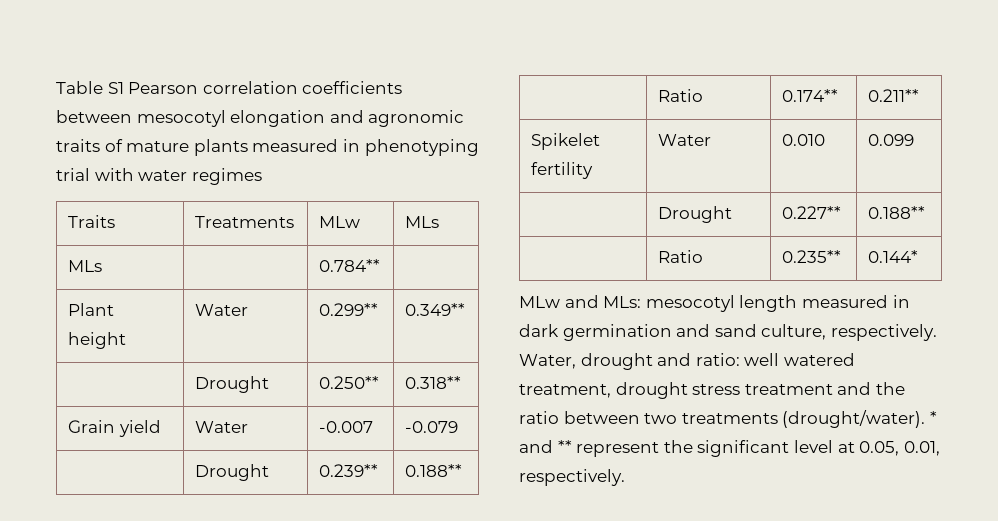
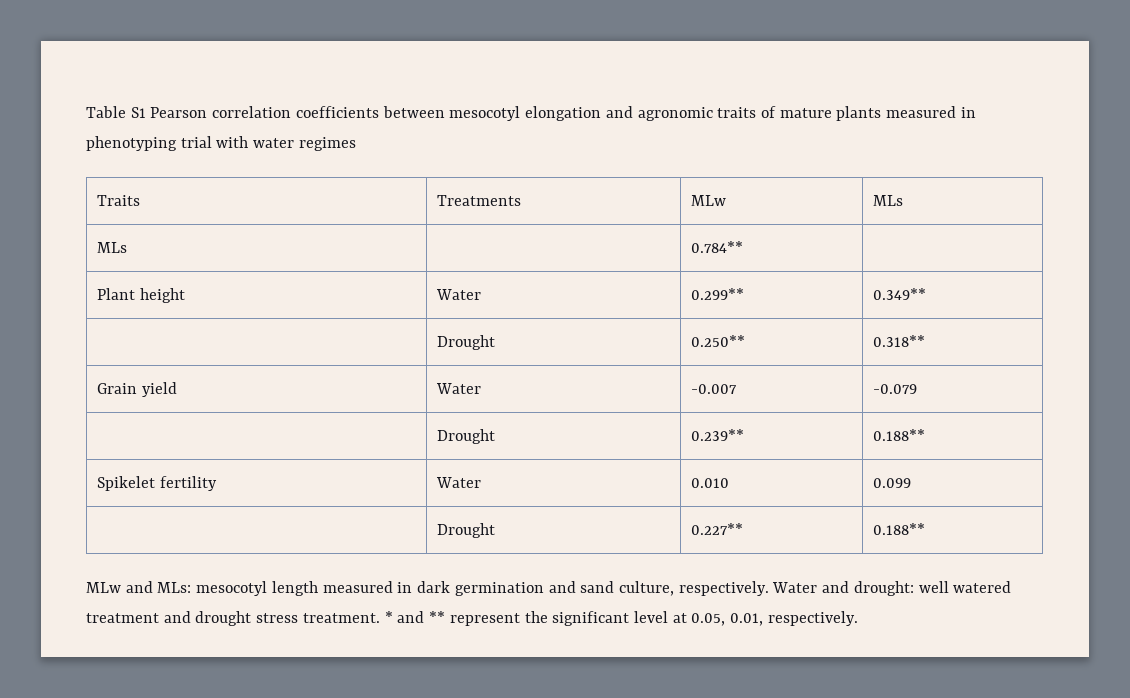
- | Ratio | 0.174** | 0.211**
- | Ratio | 0.235** | 0.144*
- Water, drought and ratio: well watered treatment, drought stress treatment and the ratio between two treatments (drought/water).
+ Water and drought: well watered treatment and drought stress treatment.

